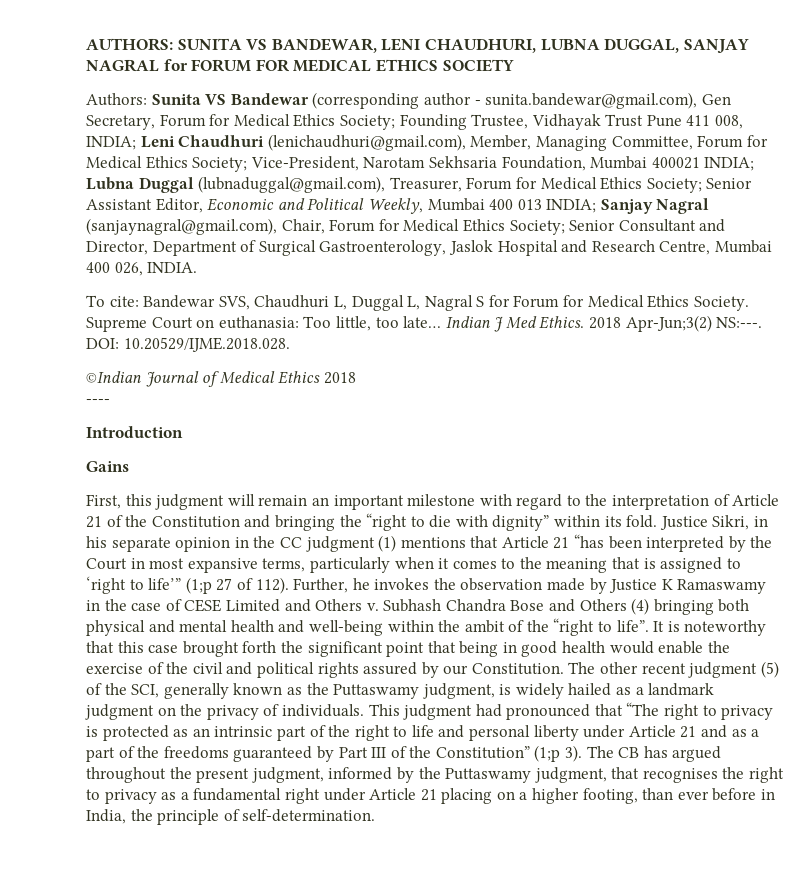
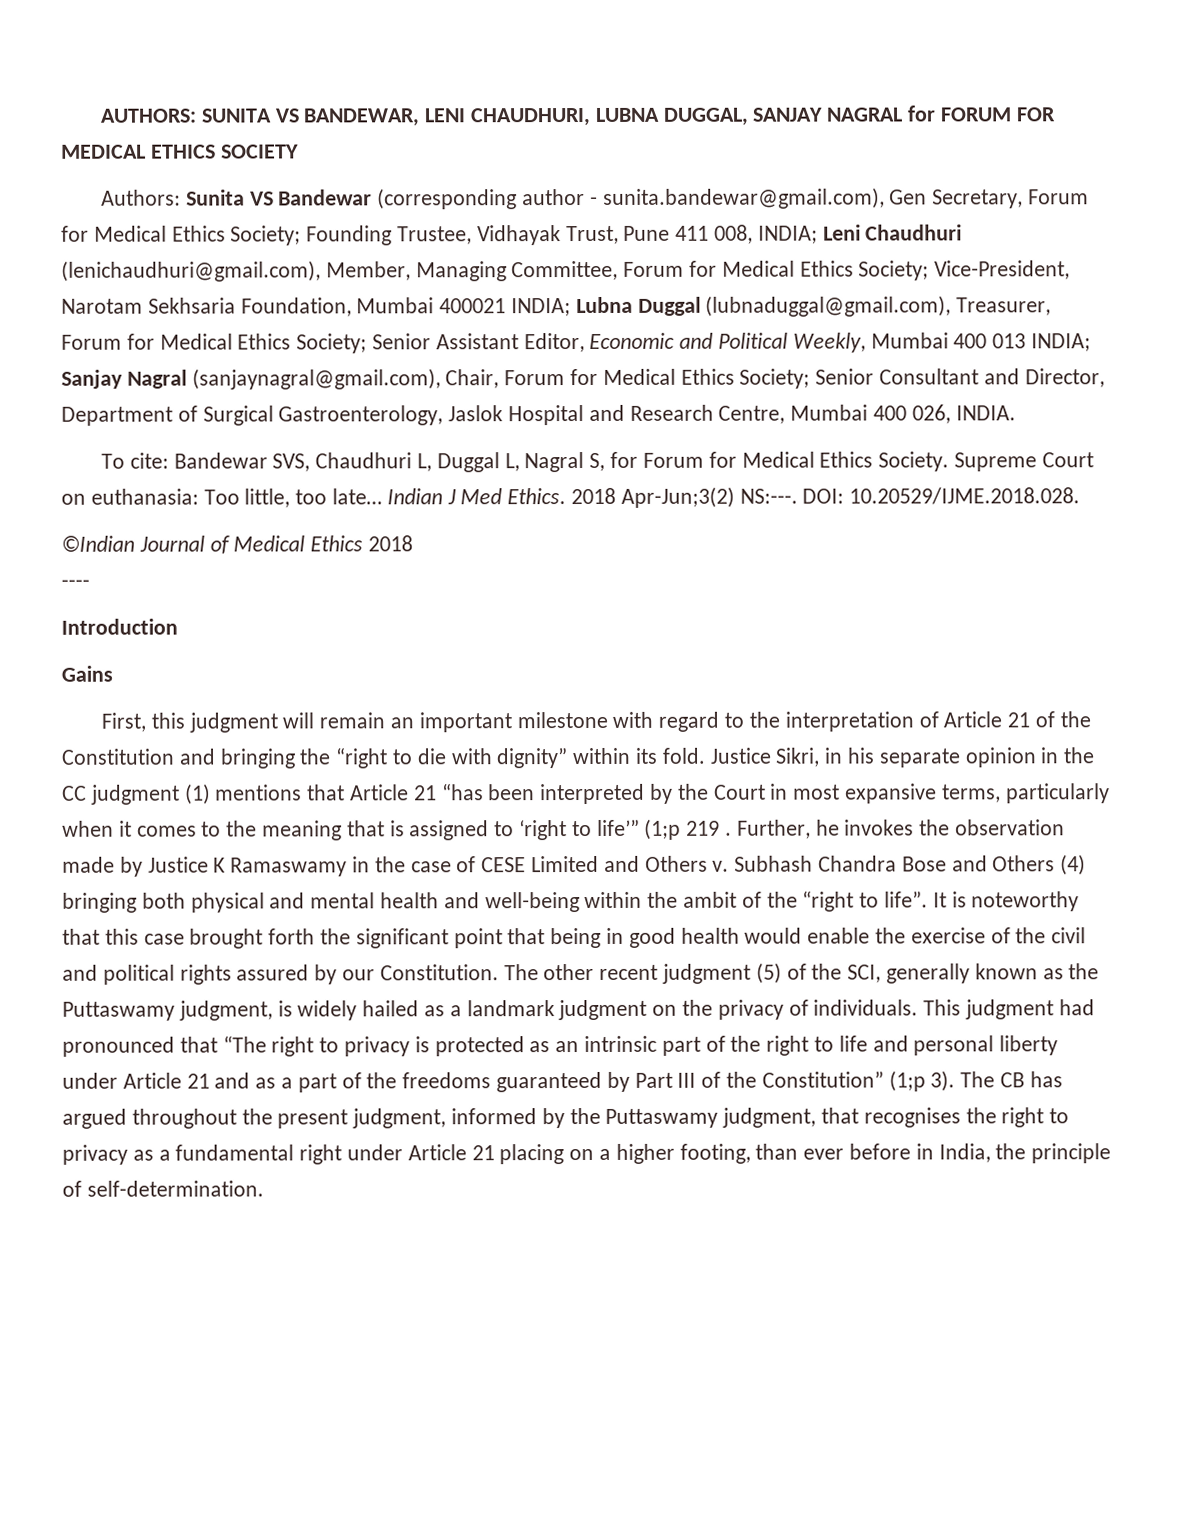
- Founding Trustee, Vidhayak Trust Pune 411 008, INDIA;
+ Founding Trustee, Vidhayak Trust, Pune 411 008, INDIA;
- To cite: Bandewar SVS, Chaudhuri L, Duggal L, Nagral S for Forum for Medical Ethics Society.
+ To cite: Bandewar SVS, Chaudhuri L, Duggal L, Nagral S, for Forum for Medical Ethics Society.
- Justice Sikri, in his separate opinion in the CC judgment (1) mentions that Article 21 “has been interpreted by the Court in most expansive terms, particularly when it comes to the meaning that is assigned to ‘right to life’” (1;p 27 of 112).
+ Justice Sikri, in his separate opinion in the CC judgment (1) mentions that Article 21 “has been interpreted by the Court in most expansive terms, particularly when it comes to the meaning that is assigned to ‘right to life’” (1;p 219 .

